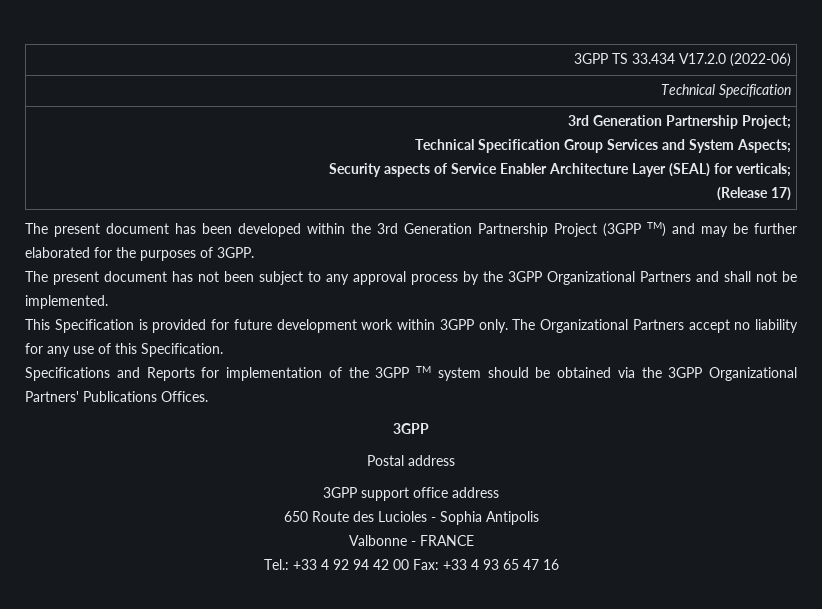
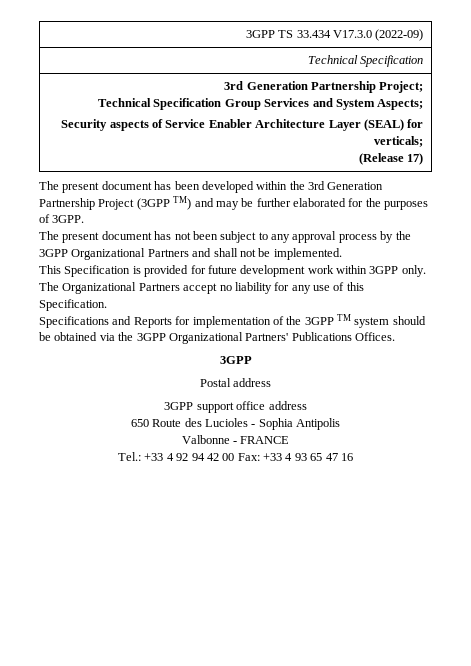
- 3GPP TS 33.434 V17.2.0 (2022-06)
+ 3GPP TS 33.434 V17.3.0 (2022-09)

